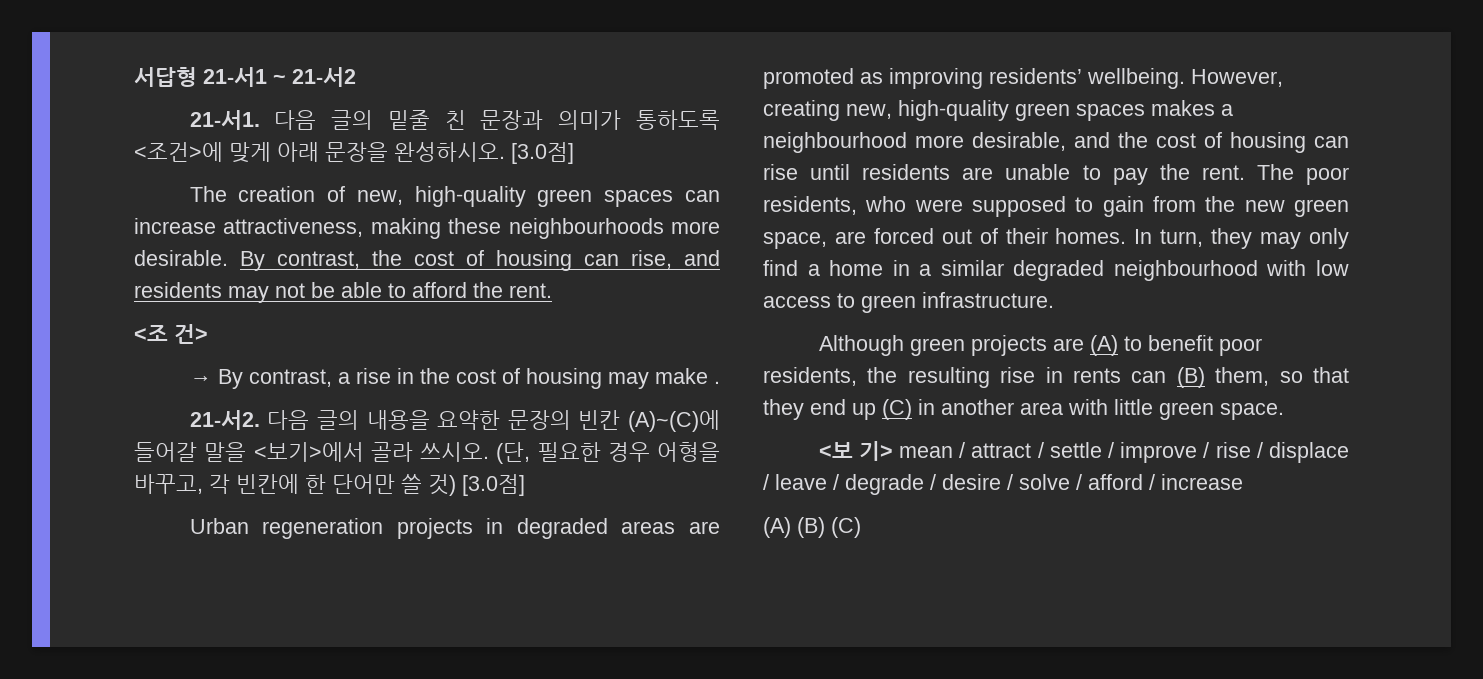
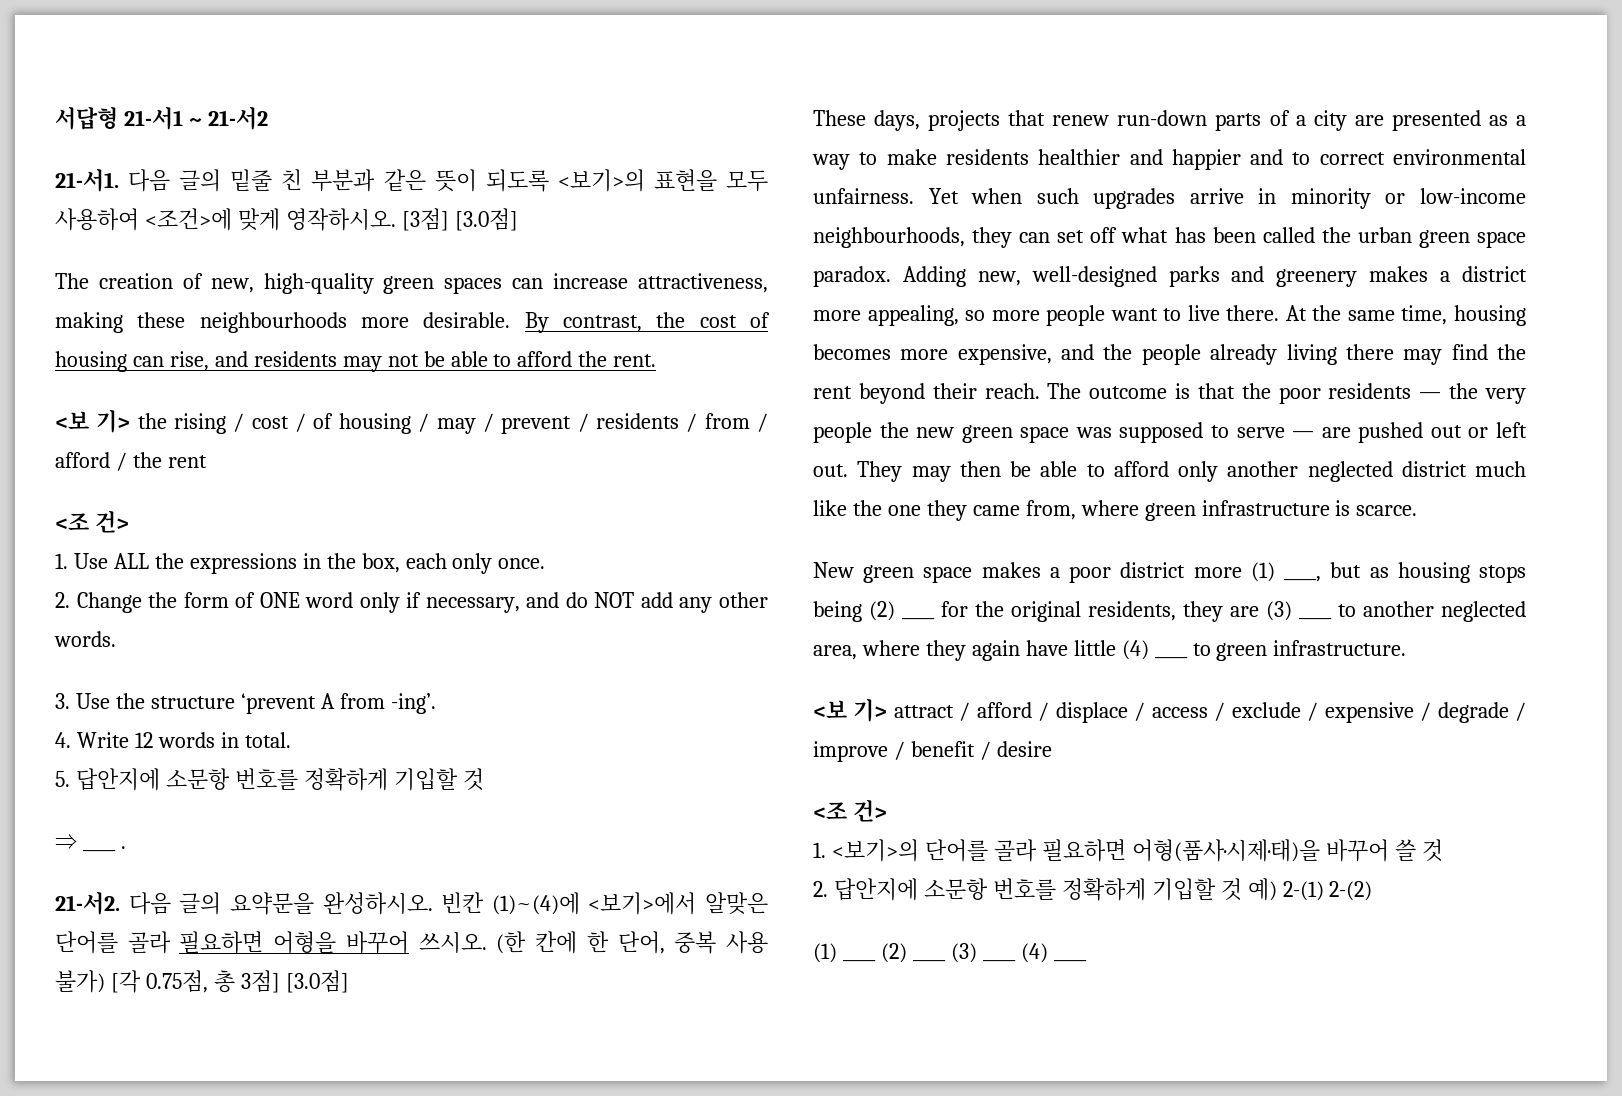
- 다음 글의 밑줄 친 문장과 의미가 통하도록 <조건>에 맞게 아래 문장을 완성하시오. [3.0점]
+ 다음 글의 밑줄 친 부분과 같은 뜻이 되도록 <보기>의 표현을 모두 사용하여 <조건>에 맞게 영작하시오. [3점] [3.0점]
+ <보 기> the rising / cost / of housing / may / prevent / residents / from / afford / the rent
  <조 건>
- → By contrast, a rise in the cost of housing may make .
- 21-서2. 다음 글의 내용을 요약한 문장의 빈칸 (A)~(C)에 들어갈 말을 <보기>에서 골라 쓰시오. (단, 필요한 경우 어형을 바꾸고, 각 빈칸에 한 단어만 쓸 것) [3.0점]
- Urban regeneration projects in degraded areas are promoted as improving residents’ wellbeing. However, creating new, high‑quality green spaces makes a neighbourhood more desirable, and the cost of housing can rise until residents are unable to pay the rent. The poor residents, who were supposed to gain from the new green space, are forced out of their homes. In turn, they may only find a home in a similar degraded neighbourhood with low access to green infrastructure.
- Although green projects are (A) to benefit poor residents, the resulting rise in rents can (B) them, so that they end up (C) in another area with little green space.
- <보 기> mean / attract / settle / improve / rise / displace / leave / degrade / desire / solve / afford / increase
- (A) (B) (C)
+ 1. Use ALL the expressions in the box, each only once.
+ 2. Change the form of ONE word only if necessary, and do NOT add any other words.
+ 3. Use the structure ‘prevent A from -ing’.
+ 4. Write 12 words in total.
+ 5. 답안지에 소문항 번호를 정확하게 기입할 것
+ ⇒ ____ .
+ 21-서2. 다음 글의 요약문을 완성하시오. 빈칸 (1)~(4)에 <보기>에서 알맞은 단어를 골라 필요하면 어형을 바꾸어 쓰시오. (한 칸에 한 단어, 중복 사용 불가) [각 0.75점, 총 3점] [3.0점]
+ These days, projects that renew run-down parts of a city are presented as a way to make residents healthier and happier and to correct environmental unfairness. Yet when such upgrades arrive in minority or low-income neighbourhoods, they can set off what has been called the urban green space paradox. Adding new, well-designed parks and greenery makes a district more appealing, so more people want to live there. At the same time, housing becomes more expensive, and the people already living there may find the rent beyond their reach. The outcome is that the poor residents — the very people the new green space was supposed to serve — are pushed out or left out. They may then be able to afford only another neglected district much like the one they came from, where green infrastructure is scarce.
+ New green space makes a poor district more (1) ____, but as housing stops being (2) ____ for the original residents, they are (3) ____ to another neglected area, where they again have little (4) ____ to green infrastructure.
+ <보 기> attract / afford / displace / access / exclude / expensive / degrade / improve / benefit / desire
+ <조 건>
+ 1. <보기>의 단어를 골라 필요하면 어형(품사·시제·태)을 바꾸어 쓸 것
+ 2. 답안지에 소문항 번호를 정확하게 기입할 것 예) 2-(1) 2-(2)
+ (1) ____ (2) ____ (3) ____ (4) ____

